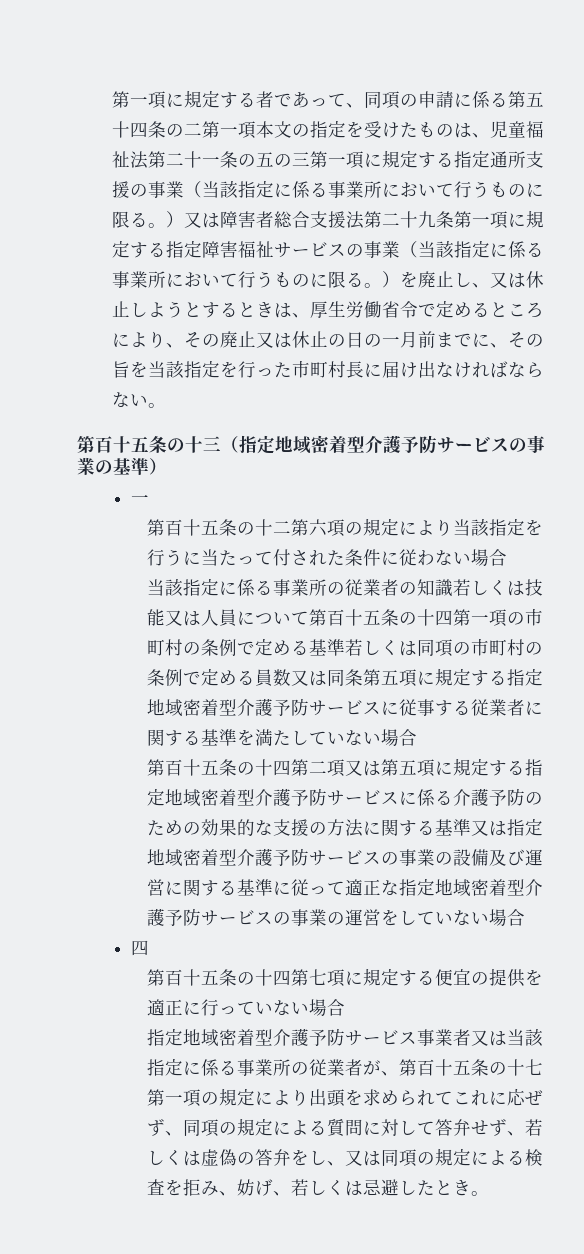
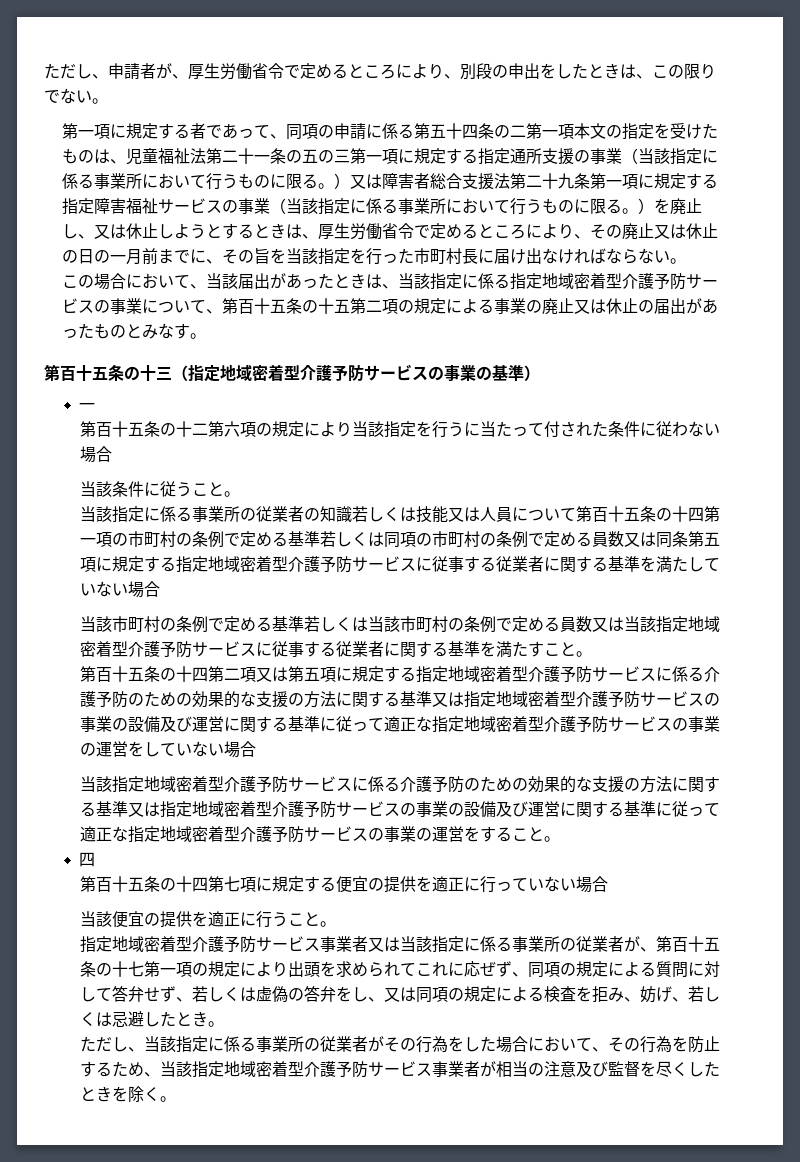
+ ただし、申請者が、厚生労働省令で定めるところにより、別段の申出をしたときは、この限りでない。
+ この場合において、当該届出があったときは、当該指定に係る指定地域密着型介護予防サービスの事業について、第百十五条の十五第二項の規定による事業の廃止又は休止の届出があったものとみなす。
+ 当該条件に従うこと。
+ 当該市町村の条例で定める基準若しくは当該市町村の条例で定める員数又は当該指定地域密着型介護予防サービスに従事する従業者に関する基準を満たすこと。
+ 当該指定地域密着型介護予防サービスに係る介護予防のための効果的な支援の方法に関する基準又は指定地域密着型介護予防サービスの事業の設備及び運営に関する基準に従って適正な指定地域密着型介護予防サービスの事業の運営をすること。
+ 当該便宜の提供を適正に行うこと。
+ ただし、当該指定に係る事業所の従業者がその行為をした場合において、その行為を防止するため、当該指定地域密着型介護予防サービス事業者が相当の注意及び監督を尽くしたときを除く。

